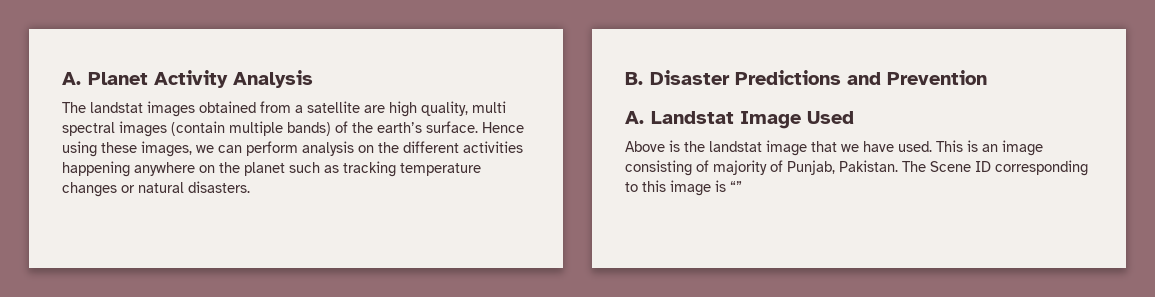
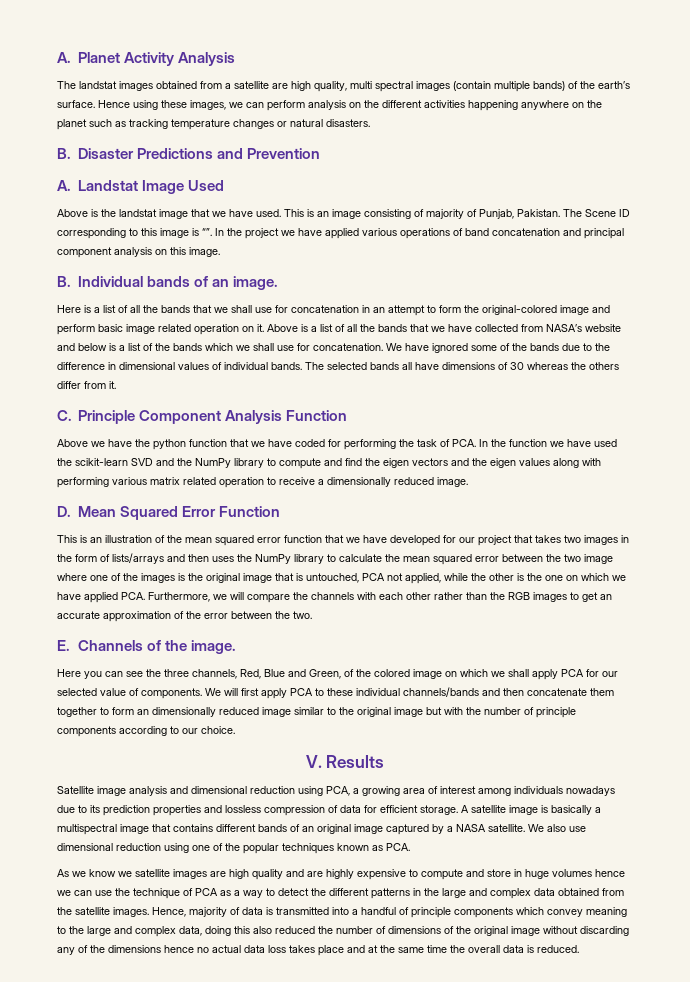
- The Scene ID corresponding to this image is “”
+ The Scene ID corresponding to this image is “”. In the project we have applied various operations of band concatenation and principal component analysis on this image.
+ B. Individual bands of an image.
+ Here is a list of all the bands that we shall use for concatenation in an attempt to form the original-colored image and perform basic image related operation on it. Above is a list of all the bands that we have collected from NASA’s website and below is a list of the bands which we shall use for concatenation. We have ignored some of the bands due to the difference in dimensional values of individual bands. The selected bands all have dimensions of 30 whereas the others differ from it.
+ C. Principle Component Analysis Function
+ Above we have the python function that we have coded for performing the task of PCA. In the function we have used the scikit-learn SVD and the NumPy library to compute and find the eigen vectors and the eigen values along with performing various matrix related operation to receive a dimensionally reduced image.
+ D. Mean Squared Error Function
+ This is an illustration of the mean squared error function that we have developed for our project that takes two images in the form of lists/arrays and then uses the NumPy library to calculate the mean squared error between the two image where one of the images is the original image that is untouched, PCA not applied, while the other is the one on which we have applied PCA. Furthermore, we will compare the channels with each other rather than the RGB images to get an accurate approximation of the error between the two.
+ E. Channels of the image.
+ Here you can see the three channels, Red, Blue and Green, of the colored image on which we shall apply PCA for our selected value of components. We will first apply PCA to these individual channels/bands and then concatenate them together to form an dimensionally reduced image similar to the original image but with the number of principle components according to our choice.
+ V. Results
+ Satellite image analysis and dimensional reduction using PCA, a growing area of interest among individuals nowadays due to its prediction properties and lossless compression of data for efficient storage. A satellite image is basically a multispectral image that contains different bands of an original image captured by a NASA satellite. We also use dimensional reduction using one of the popular techniques known as PCA.
+ As we know we satellite images are high quality and are highly expensive to compute and store in huge volumes hence we can use the technique of PCA as a way to detect the different patterns in the large and complex data obtained from the satellite images. Hence, majority of data is transmitted into a handful of principle components which convey meaning to the large and complex data, doing this also reduced the number of dimensions of the original image without discarding any of the dimensions hence no actual data loss takes place and at the same time the overall data is reduced.

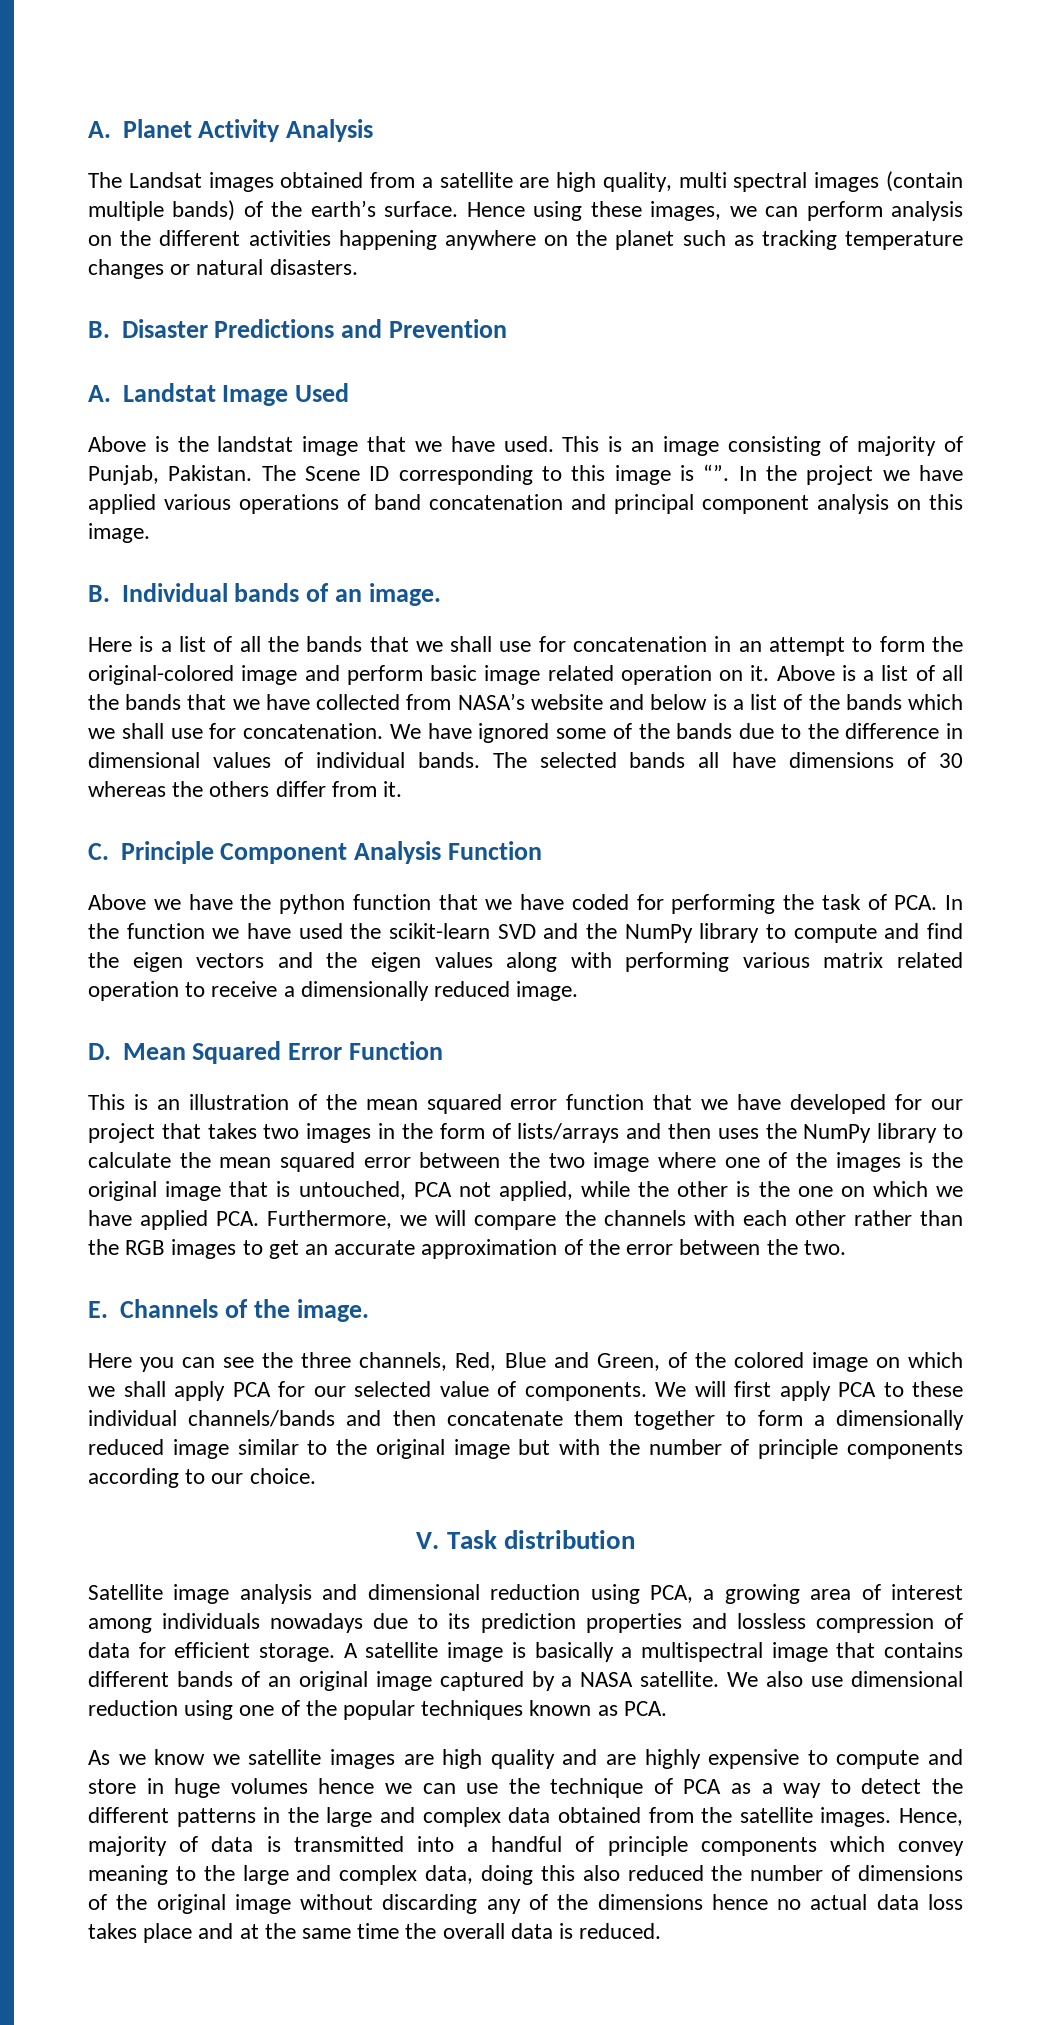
- The landstat images obtained from a satellite are high quality, multi spectral images (contain multiple bands) of the earth’s surface.
+ The Landsat images obtained from a satellite are high quality, multi spectral images (contain multiple bands) of the earth’s surface.
- We will first apply PCA to these individual channels/bands and then concatenate them together to form an dimensionally reduced image similar to the original image but with the number of principle components according to our choice.
+ We will first apply PCA to these individual channels/bands and then concatenate them together to form a dimensionally reduced image similar to the original image but with the number of principle components according to our choice.
- V. Results
+ V. Task distribution

